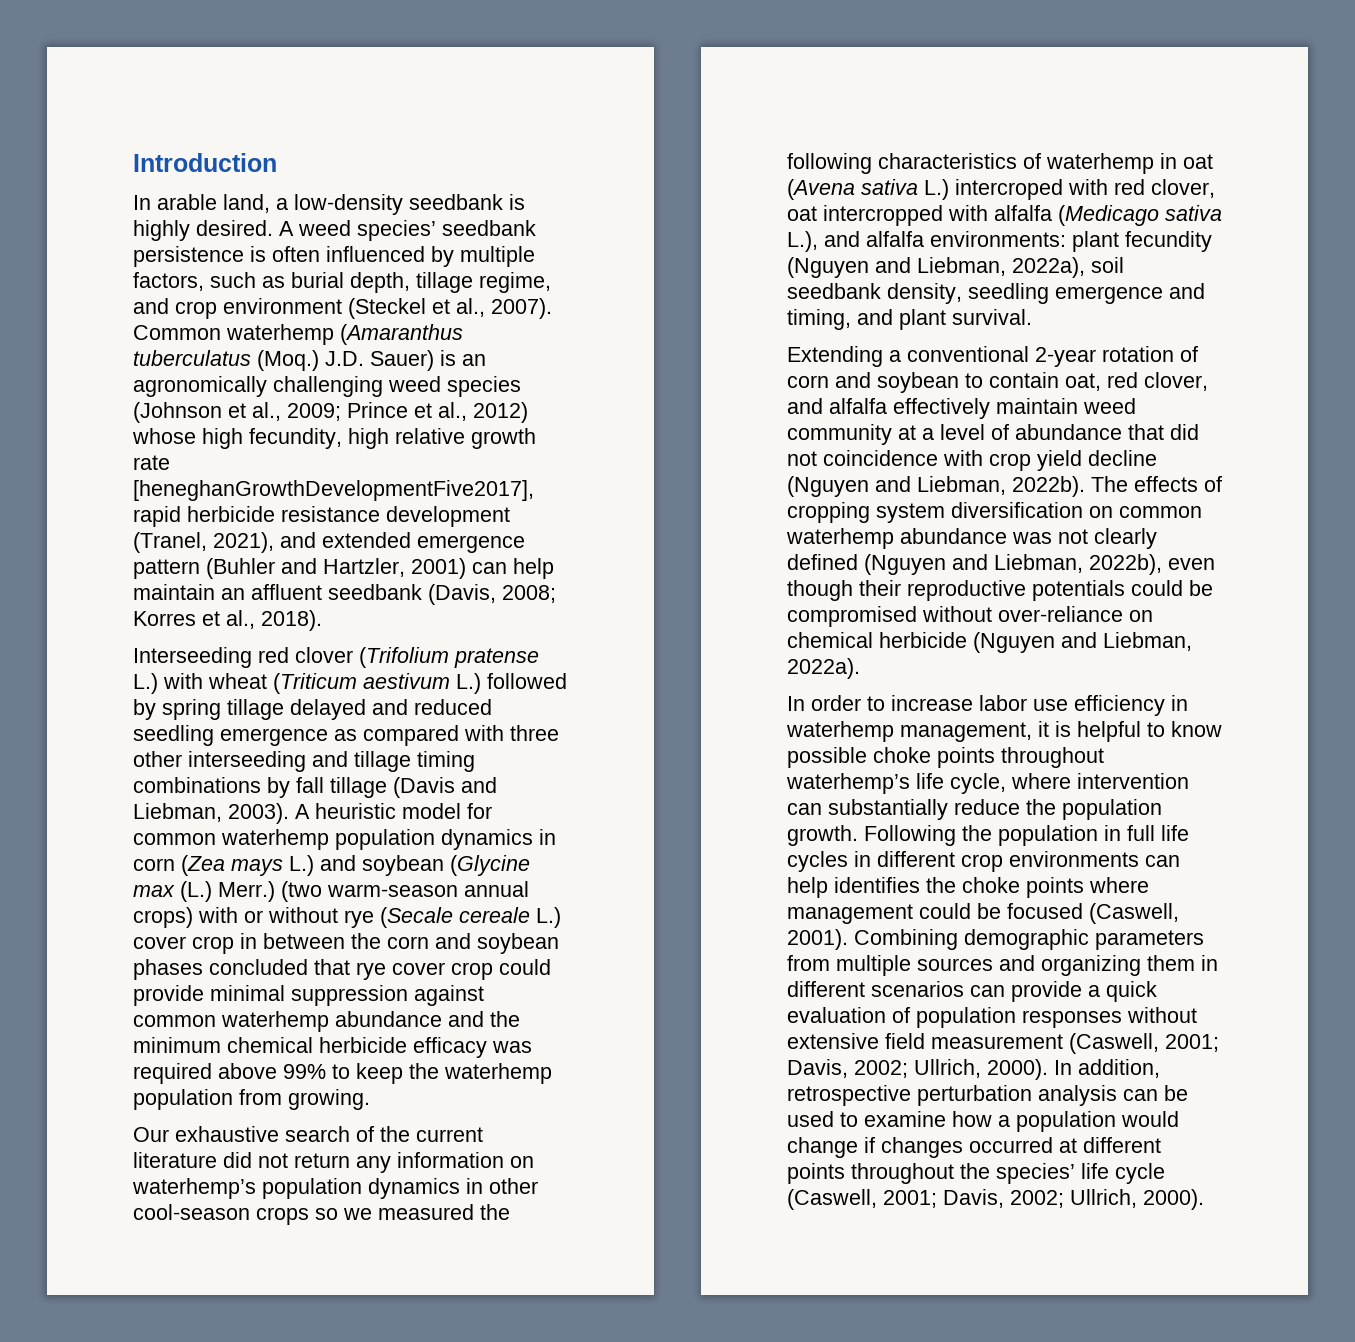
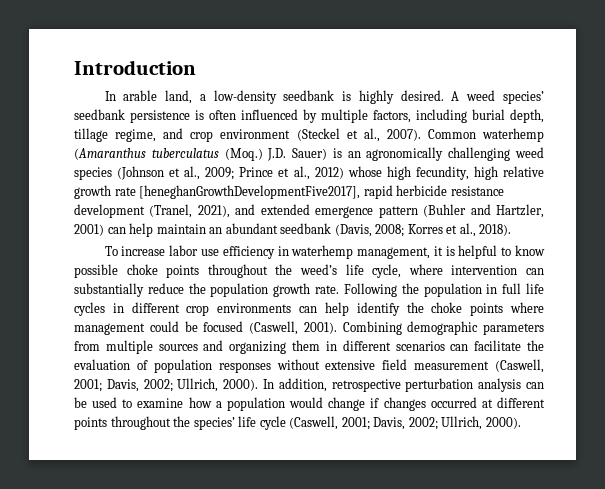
- A weed species’ seedbank persistence is often influenced by multiple factors, such as burial depth, tillage regime, and crop environment (Steckel et al., 2007).
+ A weed species’ seedbank persistence is often influenced by multiple factors, including burial depth, tillage regime, and crop environment (Steckel et al., 2007).
- Common waterhemp (Amaranthus tuberculatus (Moq.) J.D. Sauer) is an agronomically challenging weed species (Johnson et al., 2009; Prince et al., 2012) whose high fecundity, high relative growth rate [heneghanGrowthDevelopmentFive2017], rapid herbicide resistance development (Tranel, 2021), and extended emergence pattern (Buhler and Hartzler, 2001) can help maintain an affluent seedbank (Davis, 2008; Korres et al., 2018).
+ Common waterhemp (Amaranthus tuberculatus (Moq.) J.D. Sauer) is an agronomically challenging weed species (Johnson et al., 2009; Prince et al., 2012) whose high fecundity, high relative growth rate [heneghanGrowthDevelopmentFive2017], rapid herbicide resistance development (Tranel, 2021), and extended emergence pattern (Buhler and Hartzler, 2001) can help maintain an abundant seedbank (Davis, 2008; Korres et al., 2018).
- Interseeding red clover (Trifolium pratense L.) with wheat (Triticum aestivum L.) followed by spring tillage delayed and reduced seedling emergence as compared with three other interseeding and tillage timing combinations by fall tillage (Davis and Liebman, 2003). A heuristic model for common waterhemp population dynamics in corn (Zea mays L.) and soybean (Glycine max (L.) Merr.) (two warm-season annual crops) with or without rye (Secale cereale L.) cover crop in between the corn and soybean phases concluded that rye cover crop could provide minimal suppression against common waterhemp abundance and the minimum chemical herbicide efficacy was required above 99% to keep the waterhemp population from growing.
- Our exhaustive search of the current literature did not return any information on waterhemp’s population dynamics in other cool-season crops so we measured the following characteristics of waterhemp in oat (Avena sativa L.) intercroped with red clover, oat intercropped with alfalfa (Medicago sativa L.), and alfalfa environments: plant fecundity (Nguyen and Liebman, 2022a), soil seedbank density, seedling emergence and timing, and plant survival.
- Extending a conventional 2-year rotation of corn and soybean to contain oat, red clover, and alfalfa effectively maintain weed community at a level of abundance that did not coincidence with crop yield decline (Nguyen and Liebman, 2022b). The effects of cropping system diversification on common waterhemp abundance was not clearly defined (Nguyen and Liebman, 2022b), even though their reproductive potentials could be compromised without over-reliance on chemical herbicide (Nguyen and Liebman, 2022a).
- In order to increase labor use efficiency in waterhemp management, it is helpful to know possible choke points throughout waterhemp’s life cycle, where intervention can substantially reduce the population growth.
+ To increase labor use efficiency in waterhemp management, it is helpful to know possible choke points throughout the weed’s life cycle, where intervention can substantially reduce the population growth rate.
- Following the population in full life cycles in different crop environments can help identifies the choke points where management could be focused (Caswell, 2001).
+ Following the population in full life cycles in different crop environments can help identify the choke points where management could be focused (Caswell, 2001).
- Combining demographic parameters from multiple sources and organizing them in different scenarios can provide a quick evaluation of population responses without extensive field measurement (Caswell, 2001; Davis, 2002; Ullrich, 2000).
+ Combining demographic parameters from multiple sources and organizing them in different scenarios can facilitate the evaluation of population responses without extensive field measurement (Caswell, 2001; Davis, 2002; Ullrich, 2000).

